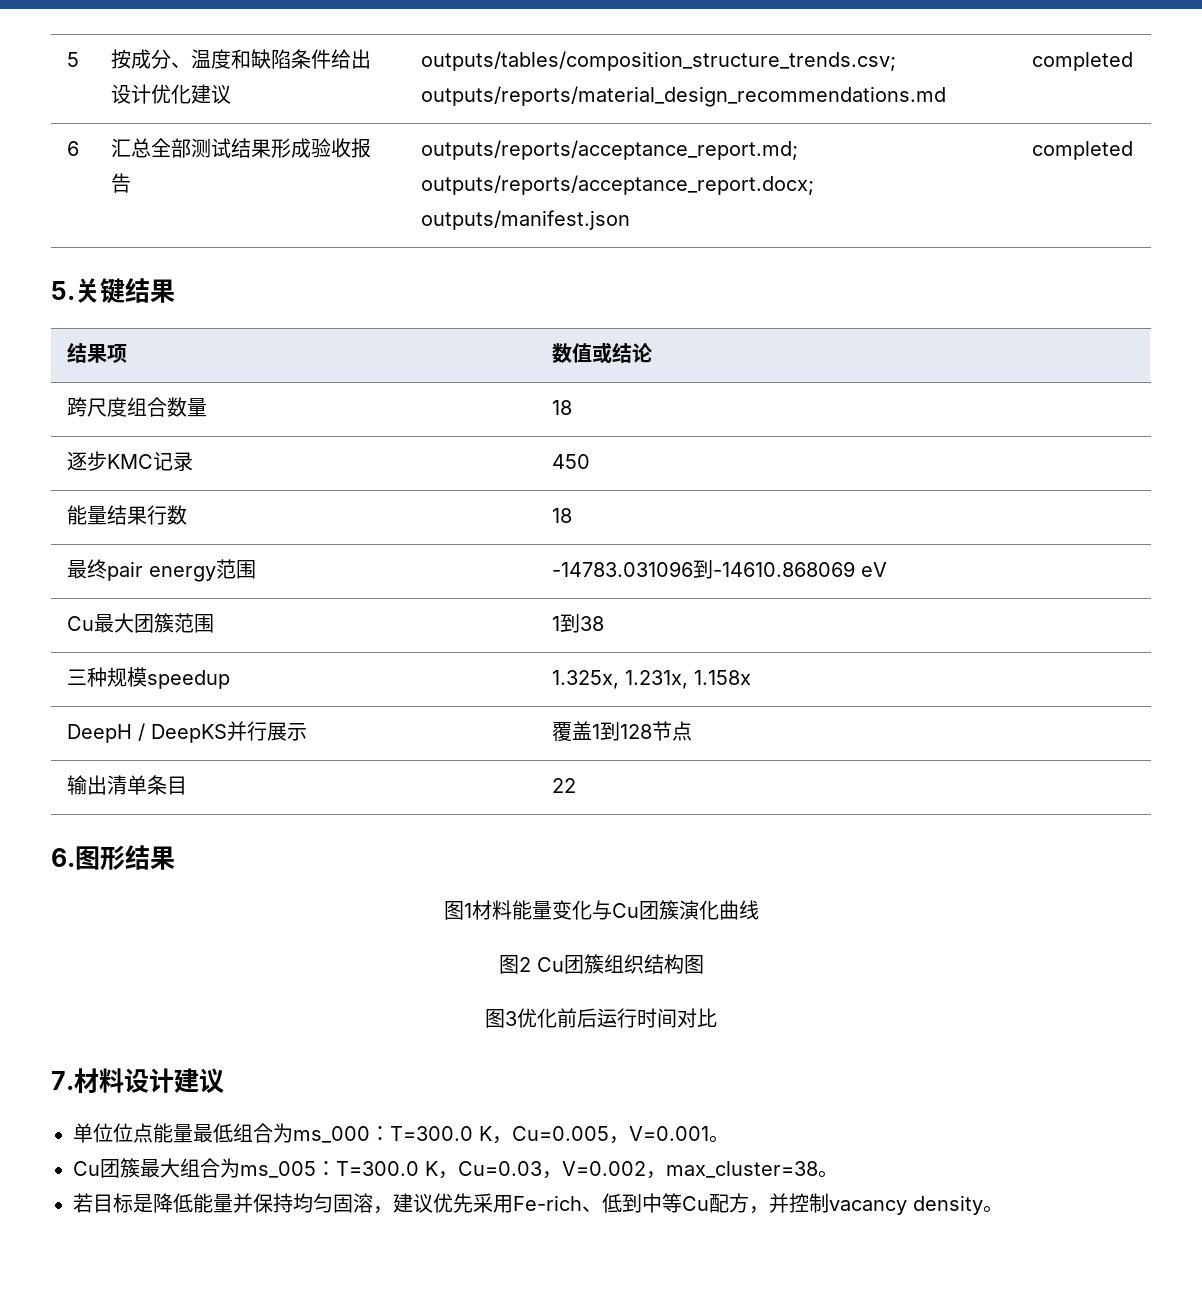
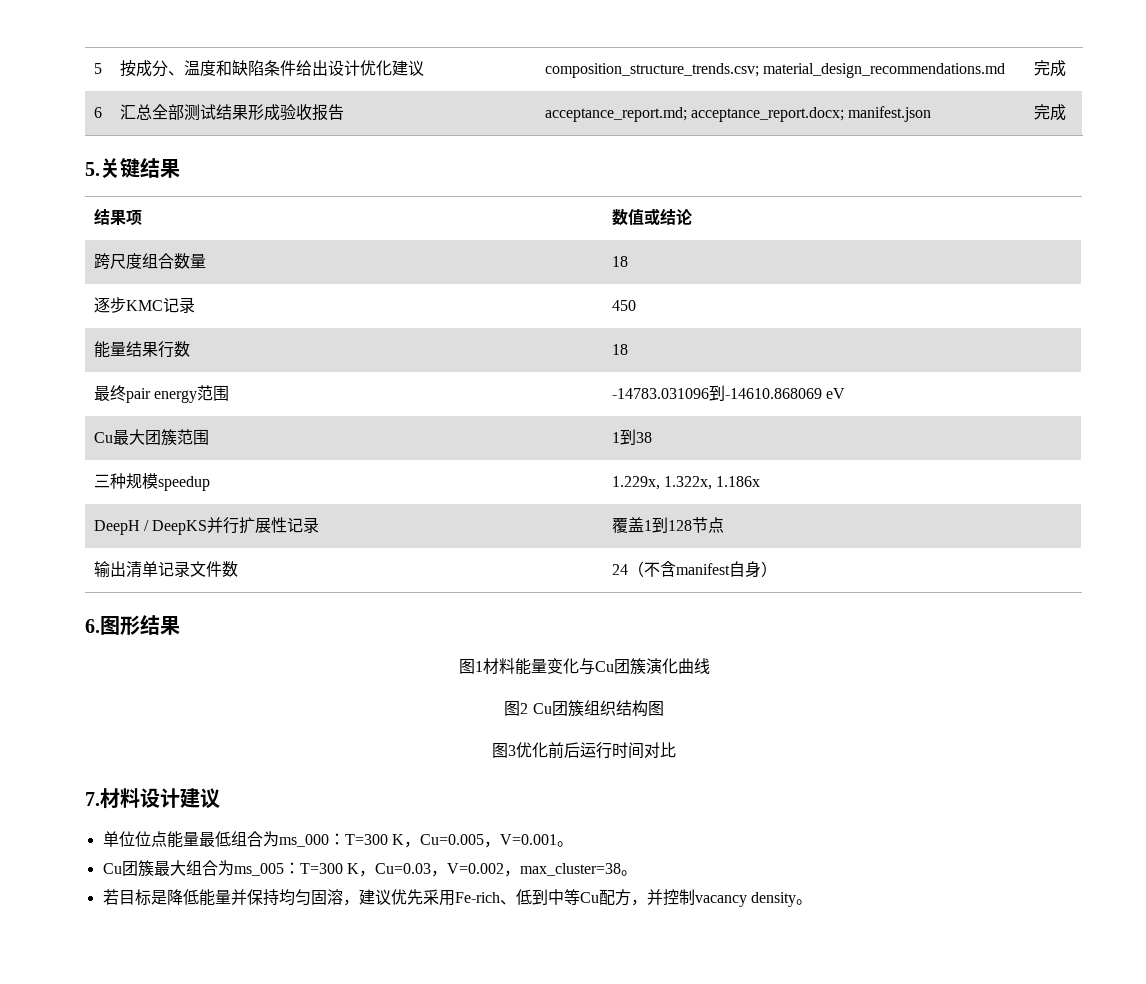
- 5 | 按成分、温度和缺陷条件给出设计优化建议 | outputs/tables/composition_structure_trends.csv; outputs/reports/material_design_recommendations.md | completed
+ 5 | 按成分、温度和缺陷条件给出设计优化建议 | composition_structure_trends.csv; material_design_recommendations.md | 完成
- 6 | 汇总全部测试结果形成验收报告 | outputs/reports/acceptance_report.md; outputs/reports/acceptance_report.docx; outputs/manifest.json | completed
+ 6 | 汇总全部测试结果形成验收报告 | acceptance_report.md; acceptance_report.docx; manifest.json | 完成
- 三种规模speedup | 1.325x, 1.231x, 1.158x
+ 三种规模speedup | 1.229x, 1.322x, 1.186x
- DeepH / DeepKS并行展示 | 覆盖1到128节点
+ DeepH / DeepKS并行扩展性记录 | 覆盖1到128节点
- 输出清单条目 | 22
+ 输出清单记录文件数 | 24（不含manifest自身）
- 单位位点能量最低组合为ms_000：T=300.0 K，Cu=0.005，V=0.001。
+ 单位位点能量最低组合为ms_000：T=300 K，Cu=0.005，V=0.001。
- Cu团簇最大组合为ms_005：T=300.0 K，Cu=0.03，V=0.002，max_cluster=38。
+ Cu团簇最大组合为ms_005：T=300 K，Cu=0.03，V=0.002，max_cluster=38。

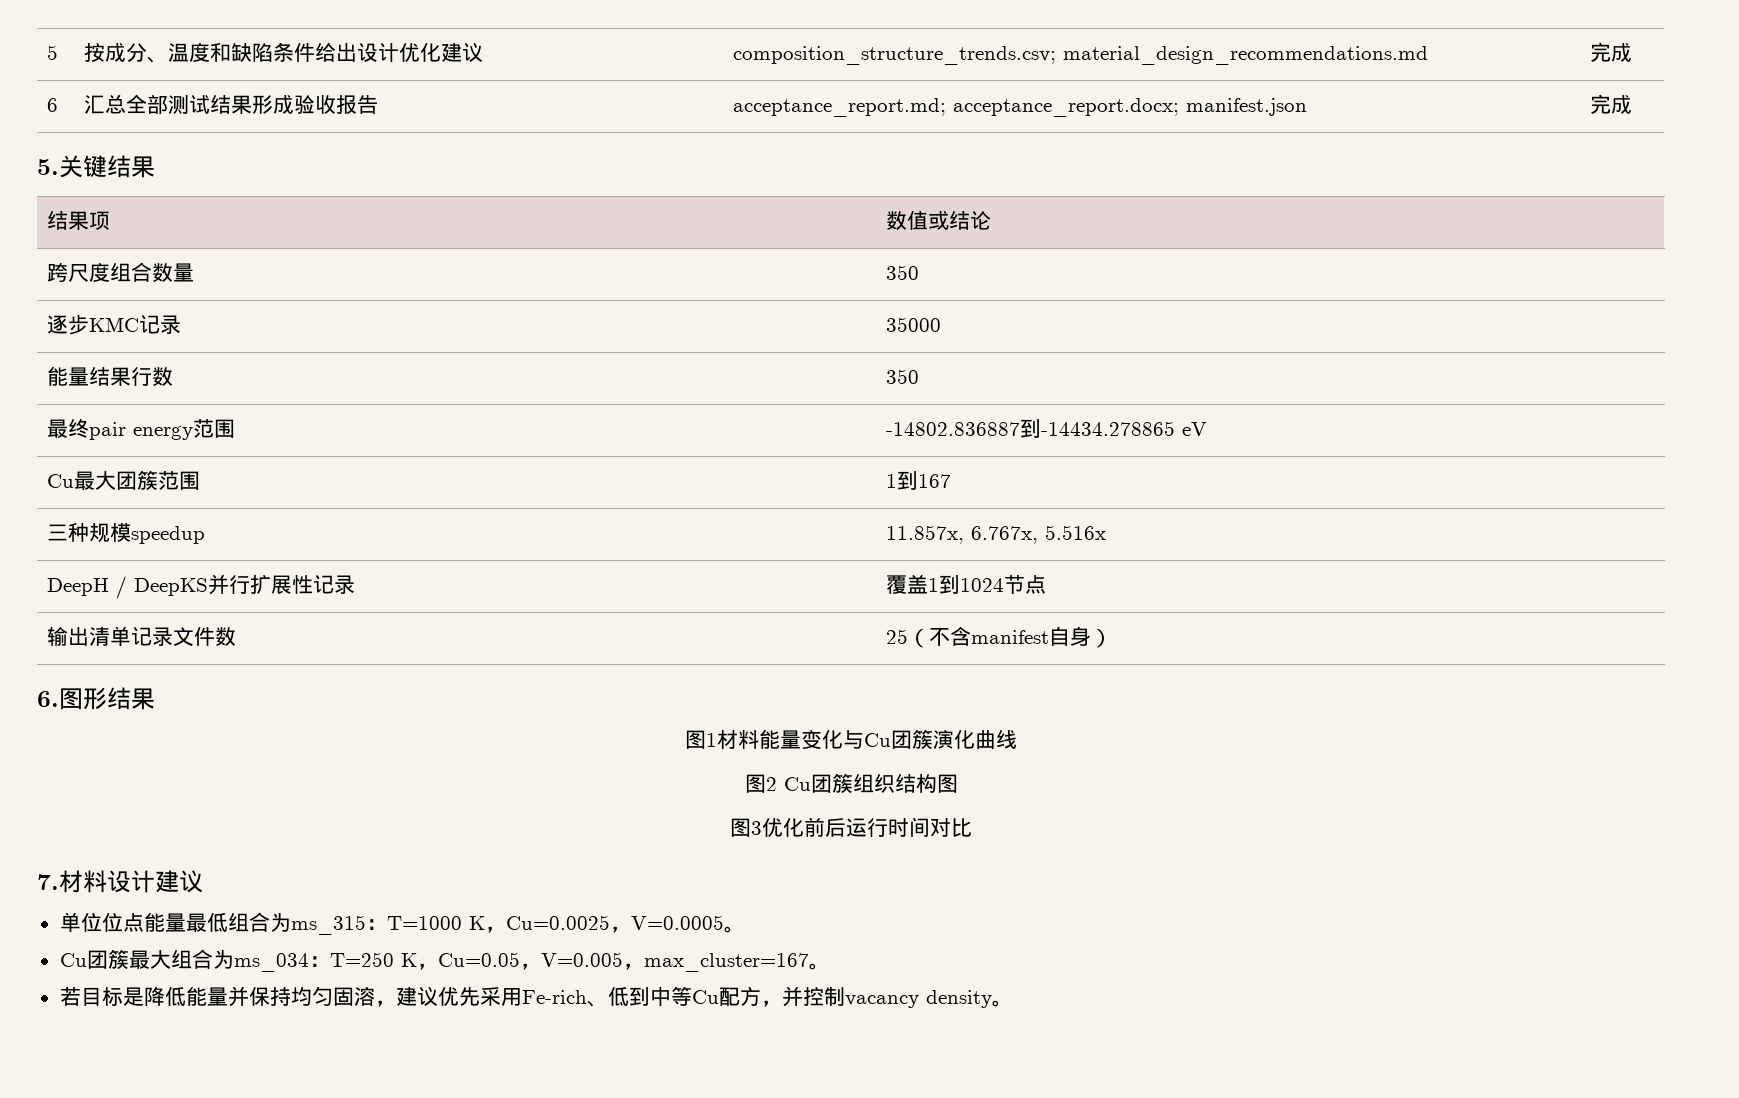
- 跨尺度组合数量 | 18
+ 跨尺度组合数量 | 350
- 逐步KMC记录 | 450
+ 逐步KMC记录 | 35000
- 能量结果行数 | 18
+ 能量结果行数 | 350
- 最终pair energy范围 | -14783.031096到-14610.868069 eV
+ 最终pair energy范围 | -14802.836887到-14434.278865 eV
- Cu最大团簇范围 | 1到38
+ Cu最大团簇范围 | 1到167
- 三种规模speedup | 1.229x, 1.322x, 1.186x
+ 三种规模speedup | 11.857x, 6.767x, 5.516x
- DeepH / DeepKS并行扩展性记录 | 覆盖1到128节点
+ DeepH / DeepKS并行扩展性记录 | 覆盖1到1024节点
- 输出清单记录文件数 | 24（不含manifest自身）
+ 输出清单记录文件数 | 25（不含manifest自身）
- 单位位点能量最低组合为ms_000：T=300 K，Cu=0.005，V=0.001。
+ 单位位点能量最低组合为ms_315：T=1000 K，Cu=0.0025，V=0.0005。
- Cu团簇最大组合为ms_005：T=300 K，Cu=0.03，V=0.002，max_cluster=38。
+ Cu团簇最大组合为ms_034：T=250 K，Cu=0.05，V=0.005，max_cluster=167。

